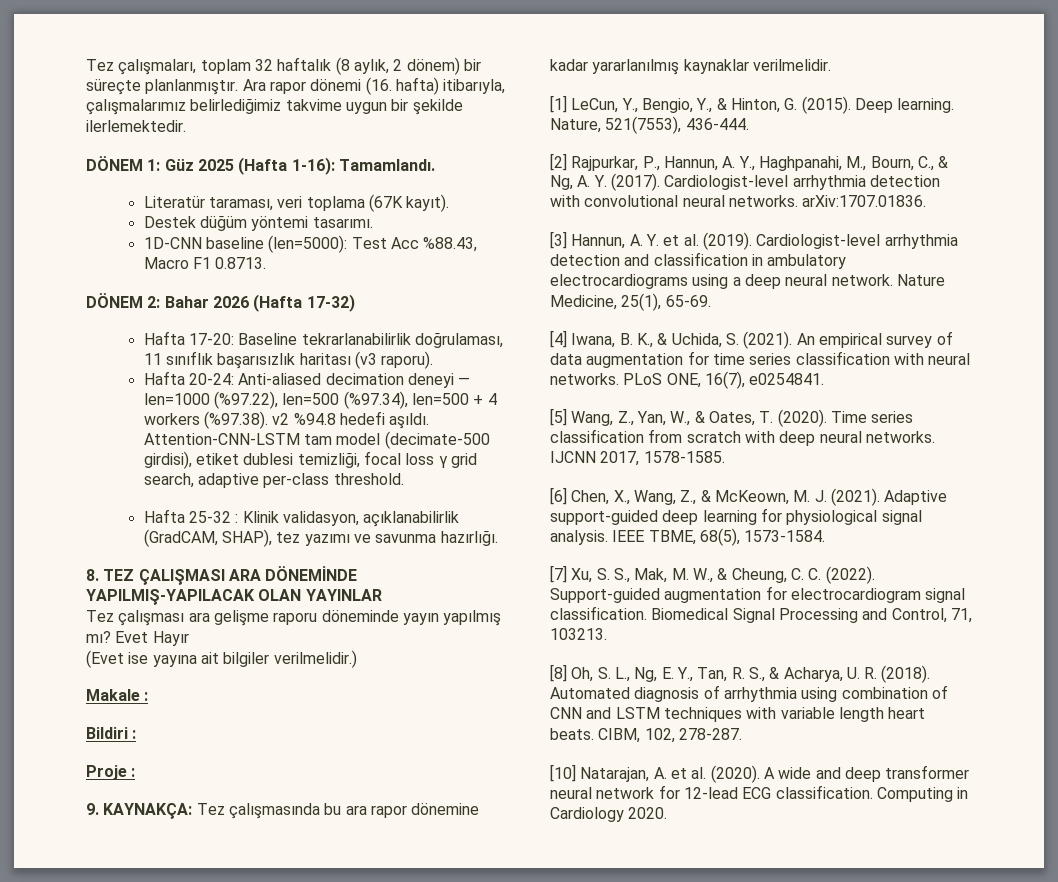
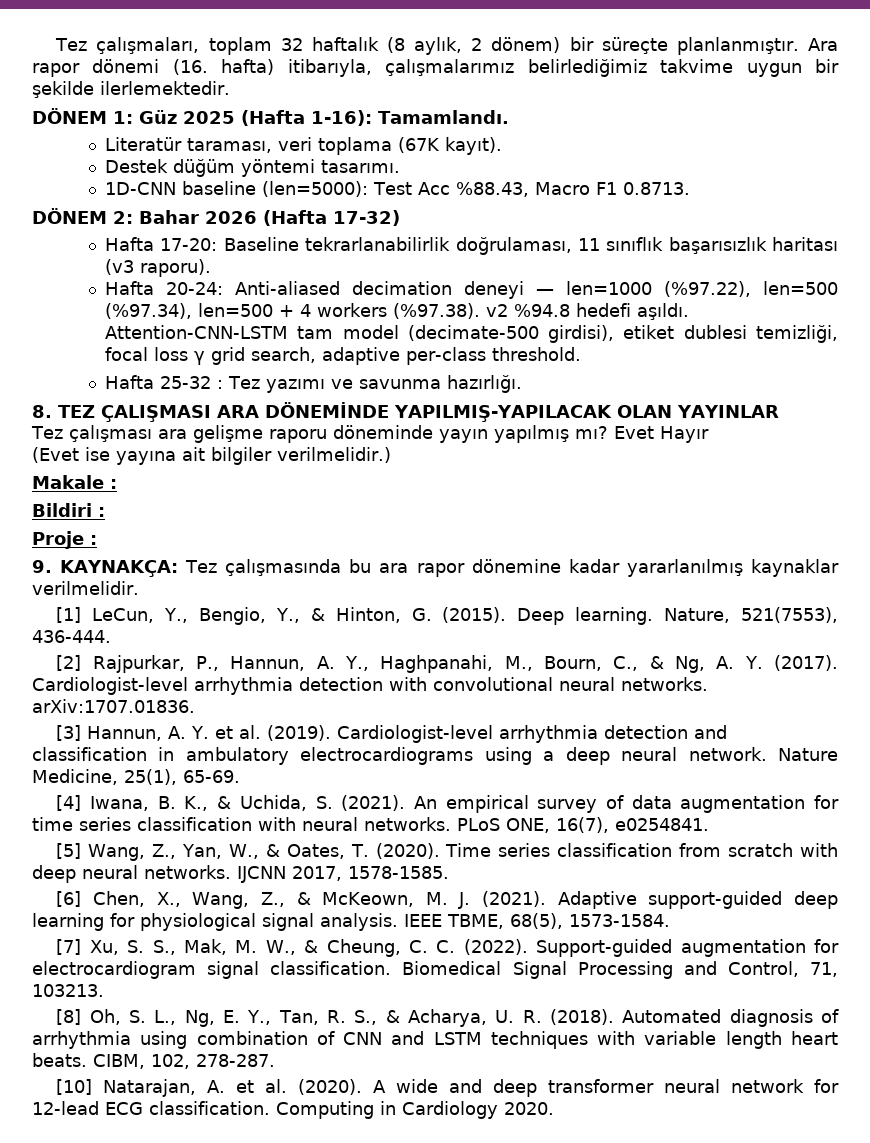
- Hafta 25-32 : Klinik validasyon, açıklanabilirlik (GradCAM, SHAP), tez yazımı ve savunma hazırlığı.
+ Hafta 25-32 : Tez yazımı ve savunma hazırlığı.

